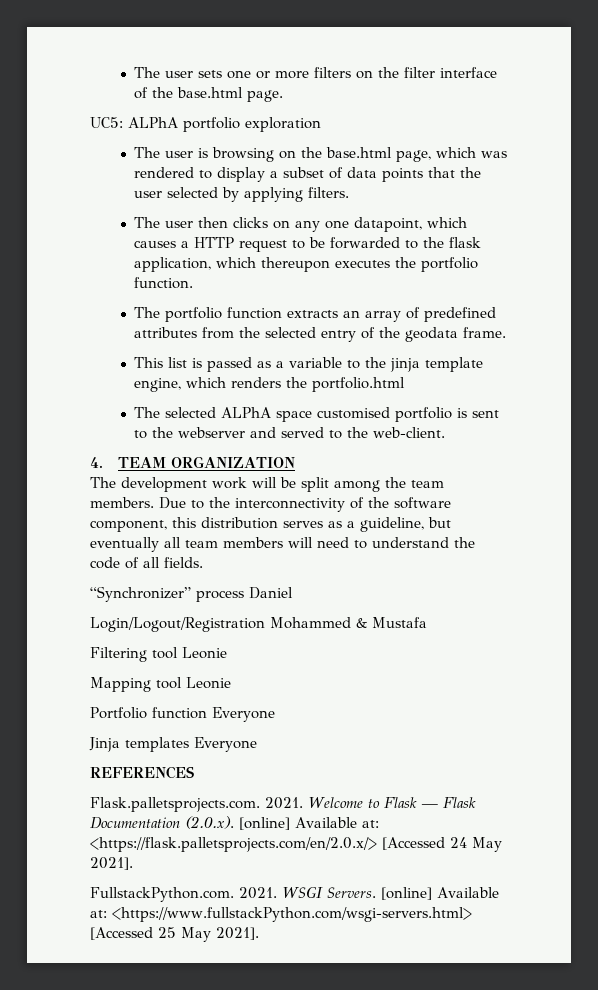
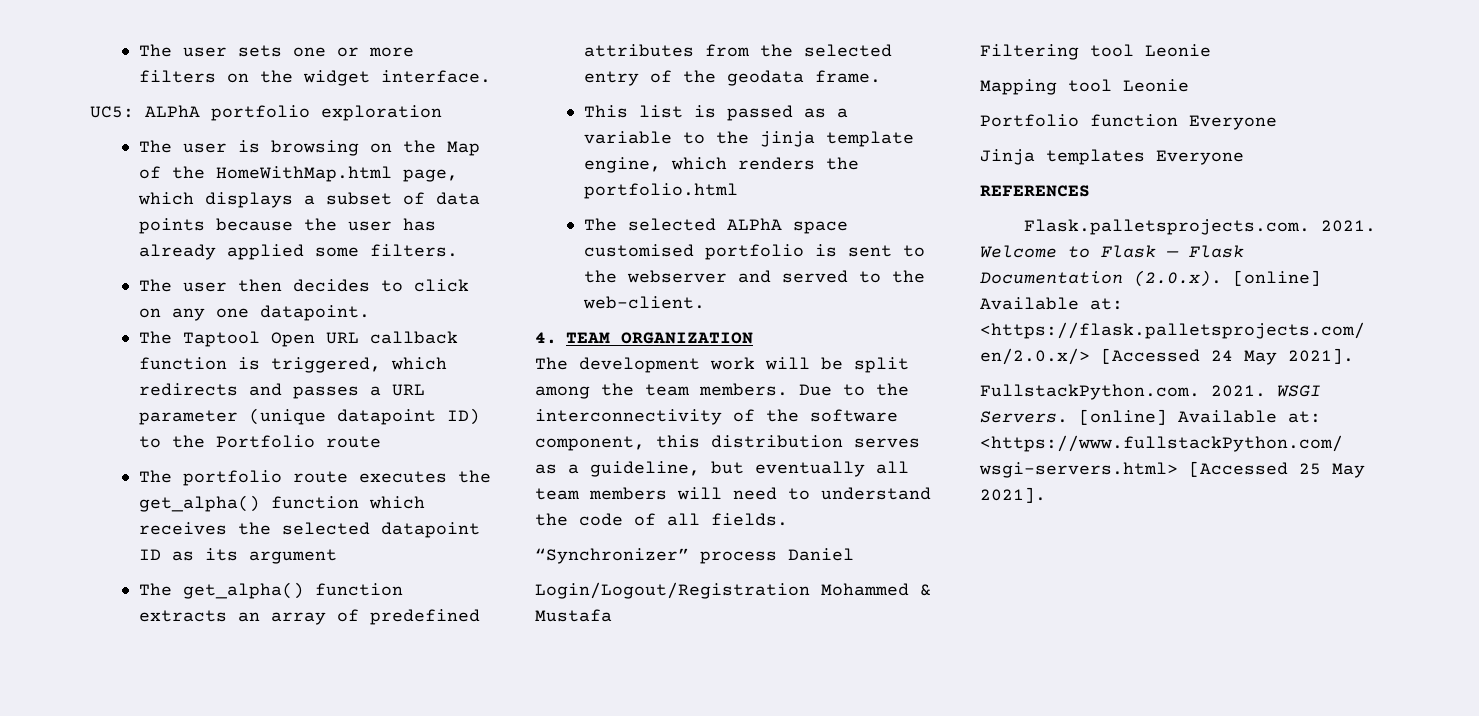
- The user sets one or more filters on the filter interface of the base.html page.
+ The user sets one or more filters on the widget interface.
- The user is browsing on the base.html page, which was rendered to display a subset of data points that the user selected by applying filters.
+ The user is browsing on the Map of the HomeWithMap.html page, which displays a subset of data points because the user has already applied some filters.
- The user then clicks on any one datapoint, which causes a HTTP request to be forwarded to the flask application, which thereupon executes the portfolio function.
- The portfolio function extracts an array of predefined attributes from the selected entry of the geodata frame.
+ The user then decides to click on any one datapoint.
+ The Taptool Open URL callback function is triggered, which redirects and passes a URL parameter (unique datapoint ID) to the Portfolio route
+ The portfolio route executes the get_alpha() function which receives the selected datapoint ID as its argument
+ The get_alpha() function extracts an array of predefined attributes from the selected entry of the geodata frame.

